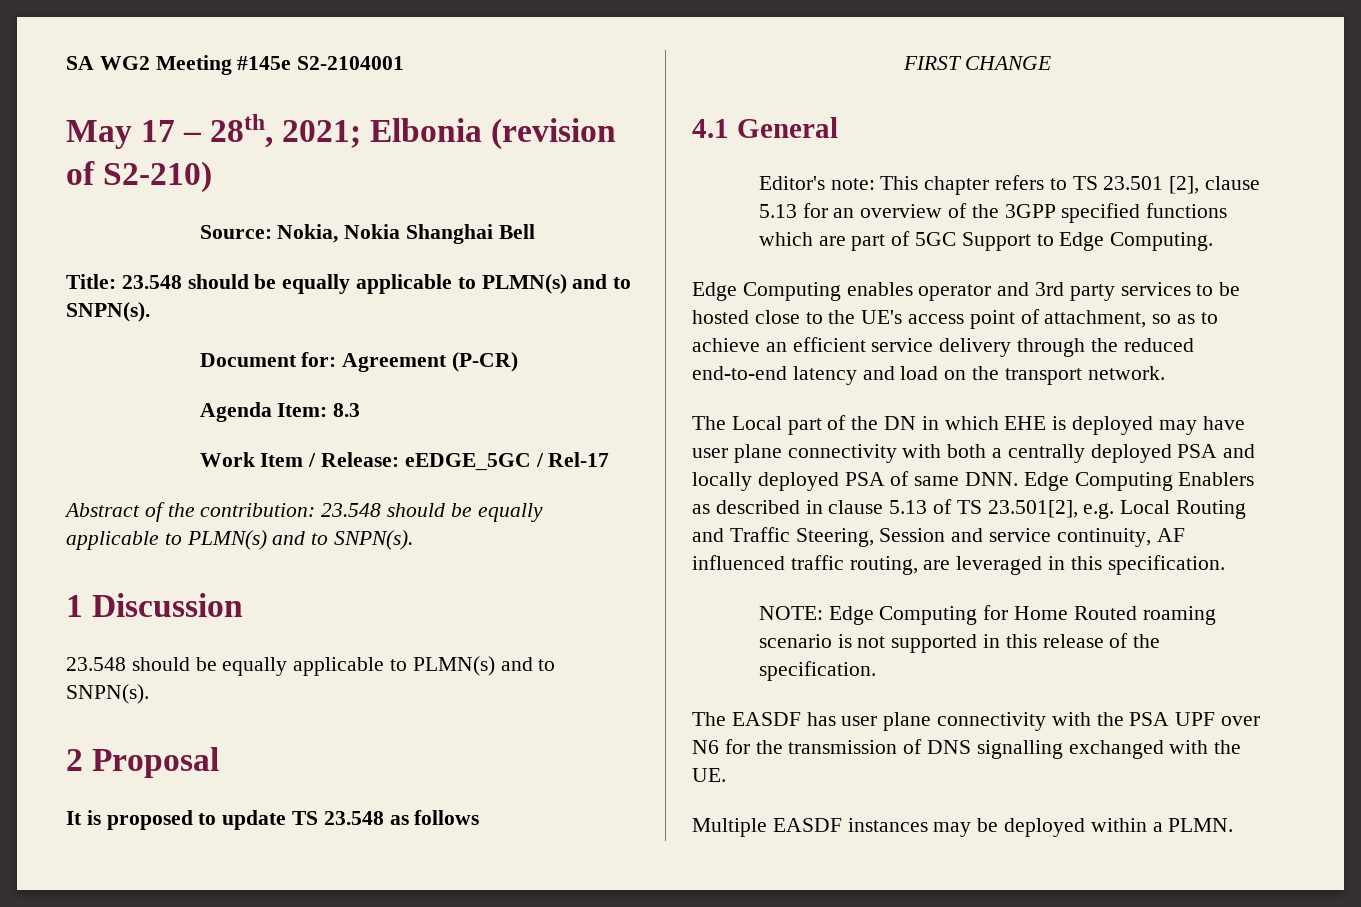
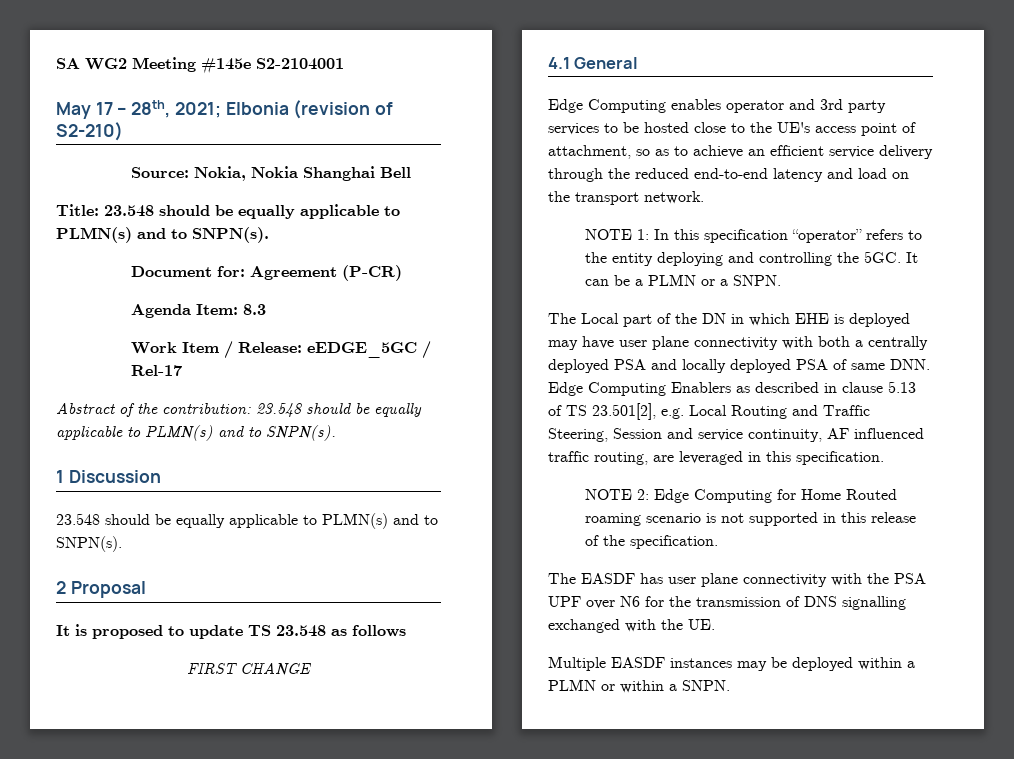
- Editor's note: This chapter refers to TS 23.501 [2], clause 5.13 for an overview of the 3GPP specified functions which are part of 5GC Support to Edge Computing.
+ NOTE 1: In this specification “operator” refers to the entity deploying and controlling the 5GC. It can be a PLMN or a SNPN.
- NOTE: Edge Computing for Home Routed roaming scenario is not supported in this release of the specification.
+ NOTE 2: Edge Computing for Home Routed roaming scenario is not supported in this release of the specification.
- Multiple EASDF instances may be deployed within a PLMN.
+ Multiple EASDF instances may be deployed within a PLMN or within a SNPN.

